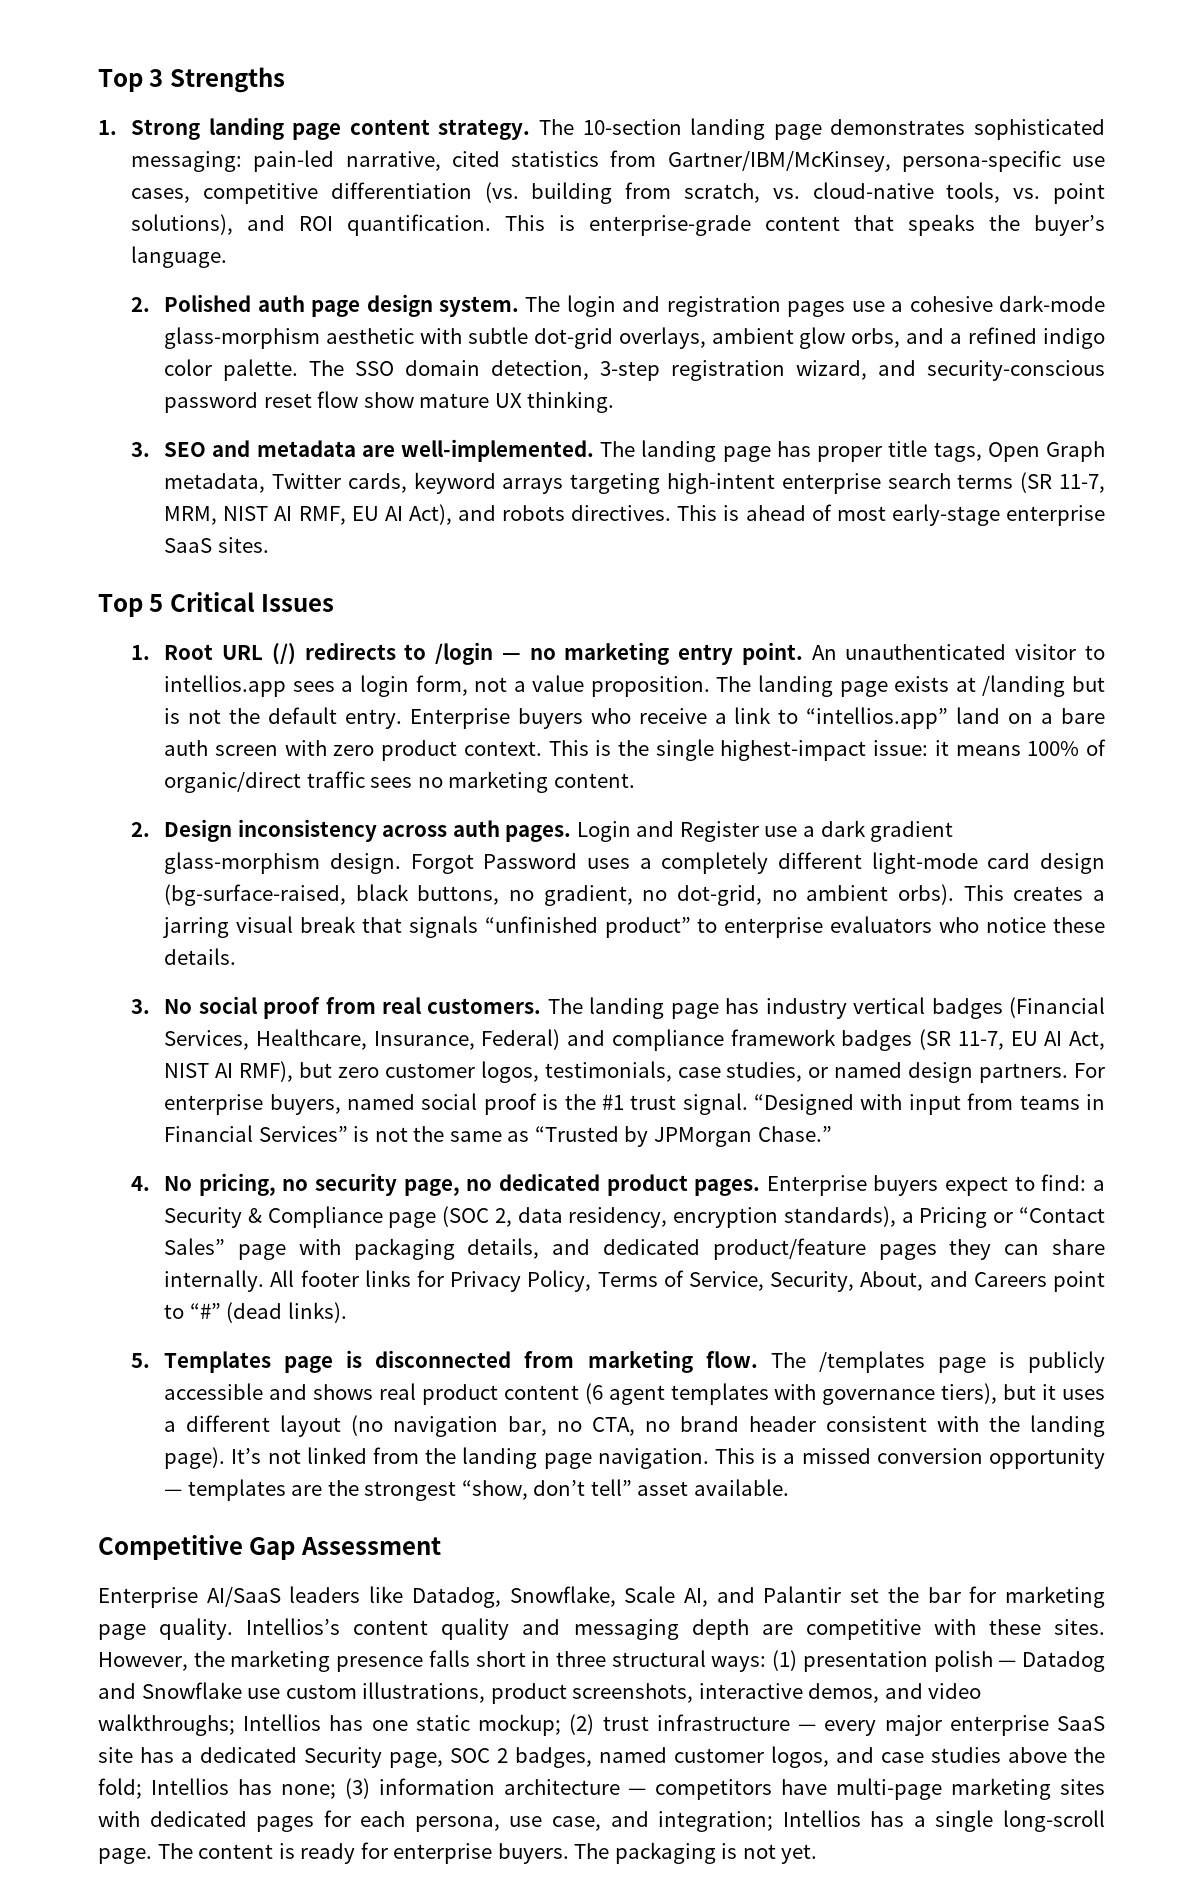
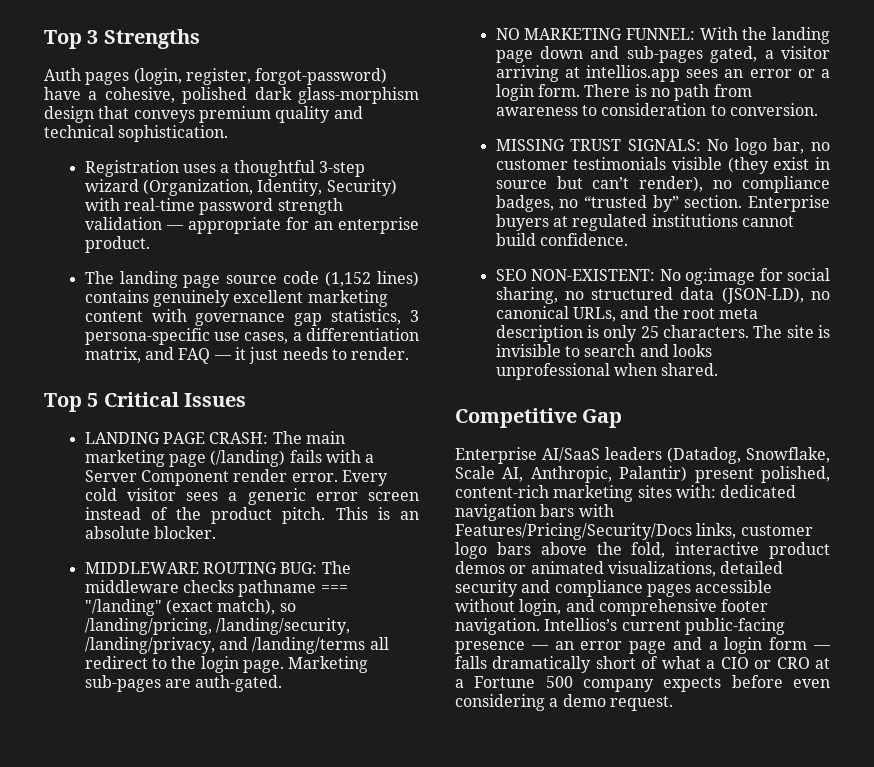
- 1. Strong landing page content strategy. The 10-section landing page demonstrates sophisticated messaging: pain-led narrative, cited statistics from Gartner/IBM/McKinsey, persona-specific use cases, competitive differentiation (vs. building from scratch, vs. cloud-native tools, vs. point solutions), and ROI quantification. This is enterprise-grade content that speaks the buyer’s language.
- 2. Polished auth page design system. The login and registration pages use a cohesive dark-mode glass-morphism aesthetic with subtle dot-grid overlays, ambient glow orbs, and a refined indigo color palette. The SSO domain detection, 3-step registration wizard, and security-conscious password reset flow show mature UX thinking.
- 3. SEO and metadata are well-implemented. The landing page has proper title tags, Open Graph metadata, Twitter cards, keyword arrays targeting high-intent enterprise search terms (SR 11-7, MRM, NIST AI RMF, EU AI Act), and robots directives. This is ahead of most early-stage enterprise SaaS sites.
+ Auth pages (login, register, forgot-password) have a cohesive, polished dark glass-morphism design that conveys premium quality and technical sophistication.
+ Registration uses a thoughtful 3-step wizard (Organization, Identity, Security) with real-time password strength validation — appropriate for an enterprise product.
+ The landing page source code (1,152 lines) contains genuinely excellent marketing content with governance gap statistics, 3 persona-specific use cases, a differentiation matrix, and FAQ — it just needs to render.
  Top 5 Critical Issues
- 1. Root URL (/) redirects to /login — no marketing entry point. An unauthenticated visitor to intellios.app sees a login form, not a value proposition. The landing page exists at /landing but is not the default entry. Enterprise buyers who receive a link to “intellios.app” land on a bare auth screen with zero product context. This is the single highest-impact issue: it means 100% of organic/direct traffic sees no marketing content.
- 2. Design inconsistency across auth pages. Login and Register use a dark gradient glass-morphism design. Forgot Password uses a completely different light-mode card design (bg-surface-raised, black buttons, no gradient, no dot-grid, no ambient orbs). This creates a jarring visual break that signals “unfinished product” to enterprise evaluators who notice these details.
- 3. No social proof from real customers. The landing page has industry vertical badges (Financial Services, Healthcare, Insurance, Federal) and compliance framework badges (SR 11-7, EU AI Act, NIST AI RMF), but zero customer logos, testimonials, case studies, or named design partners. For enterprise buyers, named social proof is the #1 trust signal. “Designed with input from teams in Financial Services” is not the same as “Trusted by JPMorgan Chase.”
- 4. No pricing, no security page, no dedicated product pages. Enterprise buyers expect to find: a Security & Compliance page (SOC 2, data residency, encryption standards), a Pricing or “Contact Sales” page with packaging details, and dedicated product/feature pages they can share internally. All footer links for Privacy Policy, Terms of Service, Security, About, and Careers point to “#” (dead links).
- 5. Templates page is disconnected from marketing flow. The /templates page is publicly accessible and shows real product content (6 agent templates with governance tiers), but it uses a different layout (no navigation bar, no CTA, no brand header consistent with the landing page). It’s not linked from the landing page navigation. This is a missed conversion opportunity — templates are the strongest “show, don’t tell” asset available.
+ LANDING PAGE CRASH: The main marketing page (/landing) fails with a Server Component render error. Every cold visitor sees a generic error screen instead of the product pitch. This is an absolute blocker.
+ MIDDLEWARE ROUTING BUG: The middleware checks pathname === "/landing" (exact match), so /landing/pricing, /landing/security, /landing/privacy, and /landing/terms all redirect to the login page. Marketing sub-pages are auth-gated.
+ NO MARKETING FUNNEL: With the landing page down and sub-pages gated, a visitor arriving at intellios.app sees an error or a login form. There is no path from awareness to consideration to conversion.
+ MISSING TRUST SIGNALS: No logo bar, no customer testimonials visible (they exist in source but can’t render), no compliance badges, no “trusted by” section. Enterprise buyers at regulated institutions cannot build confidence.
+ SEO NON-EXISTENT: No og:image for social sharing, no structured data (JSON-LD), no canonical URLs, and the root meta description is only 25 characters. The site is invisible to search and looks unprofessional when shared.
- Competitive Gap Assessment
+ Competitive Gap
- Enterprise AI/SaaS leaders like Datadog, Snowflake, Scale AI, and Palantir set the bar for marketing page quality. Intellios’s content quality and messaging depth are competitive with these sites. However, the marketing presence falls short in three structural ways: (1) presentation polish — Datadog and Snowflake use custom illustrations, product screenshots, interactive demos, and video walkthroughs; Intellios has one static mockup; (2) trust infrastructure — every major enterprise SaaS site has a dedicated Security page, SOC 2 badges, named customer logos, and case studies above the fold; Intellios has none; (3) information architecture — competitors have multi-page marketing sites with dedicated pages for each persona, use case, and integration; Intellios has a single long-scroll page. The content is ready for enterprise buyers. The packaging is not yet.
+ Enterprise AI/SaaS leaders (Datadog, Snowflake, Scale AI, Anthropic, Palantir) present polished, content-rich marketing sites with: dedicated navigation bars with Features/Pricing/Security/Docs links, customer logo bars above the fold, interactive product demos or animated visualizations, detailed security and compliance pages accessible without login, and comprehensive footer navigation. Intellios’s current public-facing presence — an error page and a login form — falls dramatically short of what a CIO or CRO at a Fortune 500 company expects before even considering a demo request.

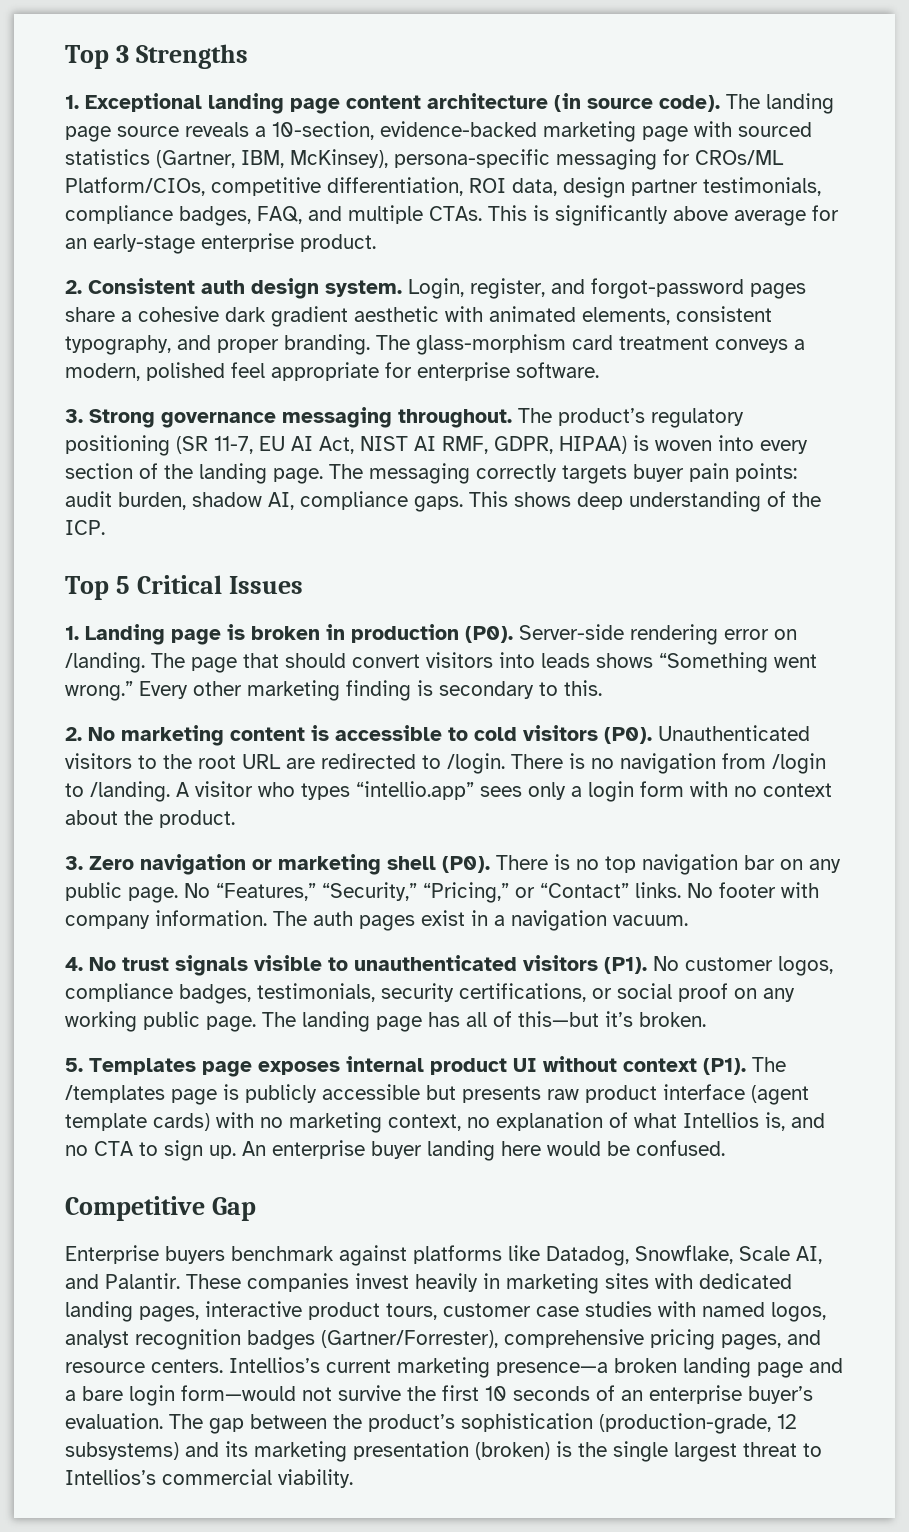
- Auth pages (login, register, forgot-password) have a cohesive, polished dark glass-morphism design that conveys premium quality and technical sophistication.
- Registration uses a thoughtful 3-step wizard (Organization, Identity, Security) with real-time password strength validation — appropriate for an enterprise product.
- The landing page source code (1,152 lines) contains genuinely excellent marketing content with governance gap statistics, 3 persona-specific use cases, a differentiation matrix, and FAQ — it just needs to render.
+ 1. Exceptional landing page content architecture (in source code). The landing page source reveals a 10-section, evidence-backed marketing page with sourced statistics (Gartner, IBM, McKinsey), persona-specific messaging for CROs/ML Platform/CIOs, competitive differentiation, ROI data, design partner testimonials, compliance badges, FAQ, and multiple CTAs. This is significantly above average for an early-stage enterprise product.
+ 2. Consistent auth design system. Login, register, and forgot-password pages share a cohesive dark gradient aesthetic with animated elements, consistent typography, and proper branding. The glass-morphism card treatment conveys a modern, polished feel appropriate for enterprise software.
+ 3. Strong governance messaging throughout. The product’s regulatory positioning (SR 11-7, EU AI Act, NIST AI RMF, GDPR, HIPAA) is woven into every section of the landing page. The messaging correctly targets buyer pain points: audit burden, shadow AI, compliance gaps. This shows deep understanding of the ICP.
  Top 5 Critical Issues
- LANDING PAGE CRASH: The main marketing page (/landing) fails with a Server Component render error. Every cold visitor sees a generic error screen instead of the product pitch. This is an absolute blocker.
- MIDDLEWARE ROUTING BUG: The middleware checks pathname === "/landing" (exact match), so /landing/pricing, /landing/security, /landing/privacy, and /landing/terms all redirect to the login page. Marketing sub-pages are auth-gated.
- NO MARKETING FUNNEL: With the landing page down and sub-pages gated, a visitor arriving at intellios.app sees an error or a login form. There is no path from awareness to consideration to conversion.
- MISSING TRUST SIGNALS: No logo bar, no customer testimonials visible (they exist in source but can’t render), no compliance badges, no “trusted by” section. Enterprise buyers at regulated institutions cannot build confidence.
- SEO NON-EXISTENT: No og:image for social sharing, no structured data (JSON-LD), no canonical URLs, and the root meta description is only 25 characters. The site is invisible to search and looks unprofessional when shared.
+ 1. Landing page is broken in production (P0). Server-side rendering error on /landing. The page that should convert visitors into leads shows “Something went wrong.” Every other marketing finding is secondary to this.
+ 2. No marketing content is accessible to cold visitors (P0). Unauthenticated visitors to the root URL are redirected to /login. There is no navigation from /login to /landing. A visitor who types “intellio.app” sees only a login form with no context about the product.
+ 3. Zero navigation or marketing shell (P0). There is no top navigation bar on any public page. No “Features,” “Security,” “Pricing,” or “Contact” links. No footer with company information. The auth pages exist in a navigation vacuum.
+ 4. No trust signals visible to unauthenticated visitors (P1). No customer logos, compliance badges, testimonials, security certifications, or social proof on any working public page. The landing page has all of this—but it’s broken.
+ 5. Templates page exposes internal product UI without context (P1). The /templates page is publicly accessible but presents raw product interface (agent template cards) with no marketing context, no explanation of what Intellios is, and no CTA to sign up. An enterprise buyer landing here would be confused.
  Competitive Gap
- Enterprise AI/SaaS leaders (Datadog, Snowflake, Scale AI, Anthropic, Palantir) present polished, content-rich marketing sites with: dedicated navigation bars with Features/Pricing/Security/Docs links, customer logo bars above the fold, interactive product demos or animated visualizations, detailed security and compliance pages accessible without login, and comprehensive footer navigation. Intellios’s current public-facing presence — an error page and a login form — falls dramatically short of what a CIO or CRO at a Fortune 500 company expects before even considering a demo request.
+ Enterprise buyers benchmark against platforms like Datadog, Snowflake, Scale AI, and Palantir. These companies invest heavily in marketing sites with dedicated landing pages, interactive product tours, customer case studies with named logos, analyst recognition badges (Gartner/Forrester), comprehensive pricing pages, and resource centers. Intellios’s current marketing presence—a broken landing page and a bare login form—would not survive the first 10 seconds of an enterprise buyer’s evaluation. The gap between the product’s sophistication (production-grade, 12 subsystems) and its marketing presentation (broken) is the single largest threat to Intellios’s commercial viability.

